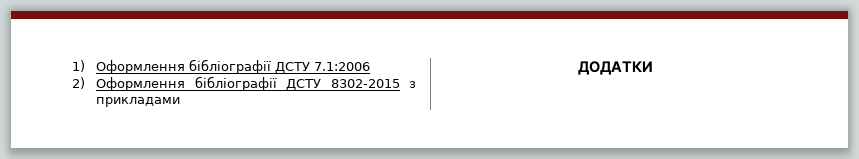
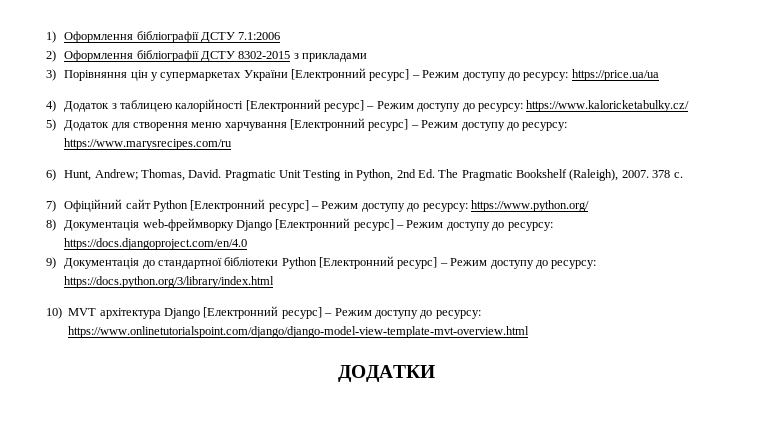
+ 3) Порівняння цін у супермаркетах України [Електронний ресурс] – Режим доступу до ресурсу: https://price.ua/ua
+ 4) Додаток з таблицею калорійності [Електронний ресурс] – Режим доступу до ресурсу: https://www.kaloricketabulky.cz/
+ 5) Додаток для створення меню харчування [Електронний ресурс] – Режим доступу до ресурсу: https://www.marysrecipes.com/ru
+ 6) Hunt, Andrew; Thomas, David. Pragmatic Unit Testing in Python, 2nd Ed. The Pragmatic Bookshelf (Raleigh), 2007. 378 с.
+ 7) Офіційний сайт Python [Електронний ресурс] – Режим доступу до ресурсу: https://www.python.org/
+ 8) Документація web-фреймворку Django [Електронний ресурс] – Режим доступу до ресурсу: https://docs.djangoproject.com/en/4.0
+ 9) Документація до стандартної бібліотеки Python [Електронний ресурс] – Режим доступу до ресурсу: https://docs.python.org/3/library/index.html
+ 10) MVT архітектура Django [Електронний ресурс] – Режим доступу до ресурсу: https://www.onlinetutorialspoint.com/django/django-model-view-template-mvt-overview.html

